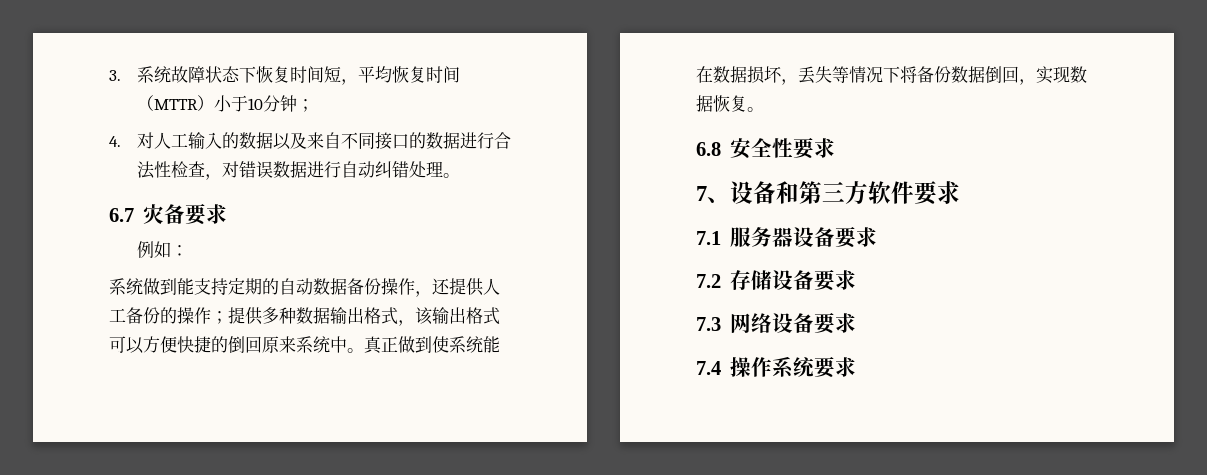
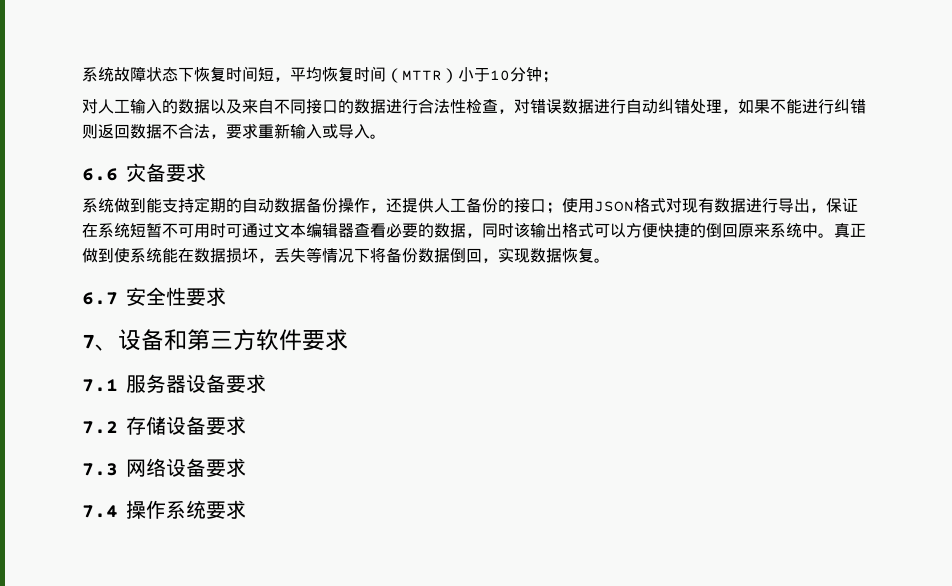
- 3.系统故障状态下恢复时间短，平均恢复时间（MTTR）小于10分钟；
+ 系统故障状态下恢复时间短，平均恢复时间（MTTR）小于10分钟；
- 4.对人工输入的数据以及来自不同接口的数据进行合法性检查，对错误数据进行自动纠错处理。
- 6.7灾备要求
+ 对人工输入的数据以及来自不同接口的数据进行合法性检查，对错误数据进行自动纠错处理，如果不能进行纠错则返回数据不合法，要求重新输入或导入。
+ 6.6灾备要求
- 例如：
- 系统做到能支持定期的自动数据备份操作，还提供人工备份的操作；提供多种数据输出格式，该输出格式可以方便快捷的倒回原来系统中。
+ 系统做到能支持定期的自动数据备份操作，还提供人工备份的接口；使用JSON格式对现有数据进行导出，保证在系统短暂不可用时可通过文本编辑器查看必要的数据，同时该输出格式可以方便快捷的倒回原来系统中。
- 6.8安全性要求
+ 6.7安全性要求

